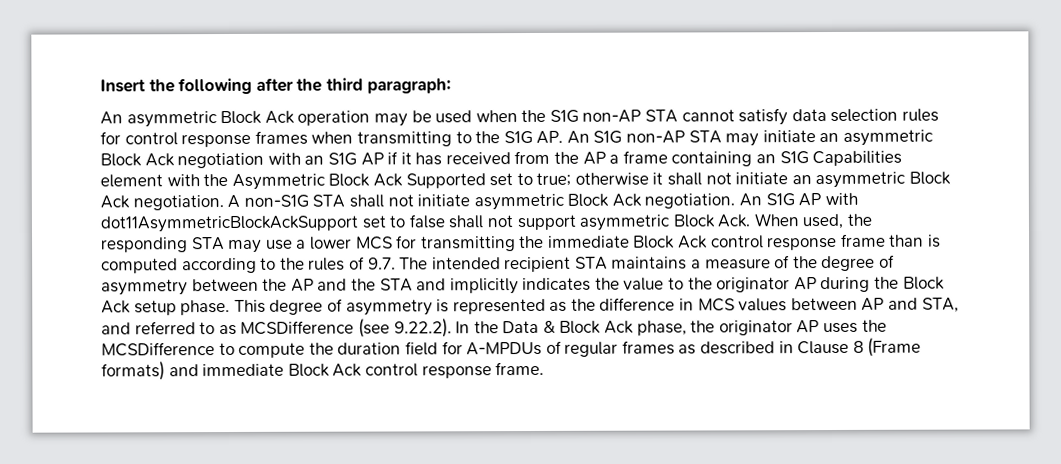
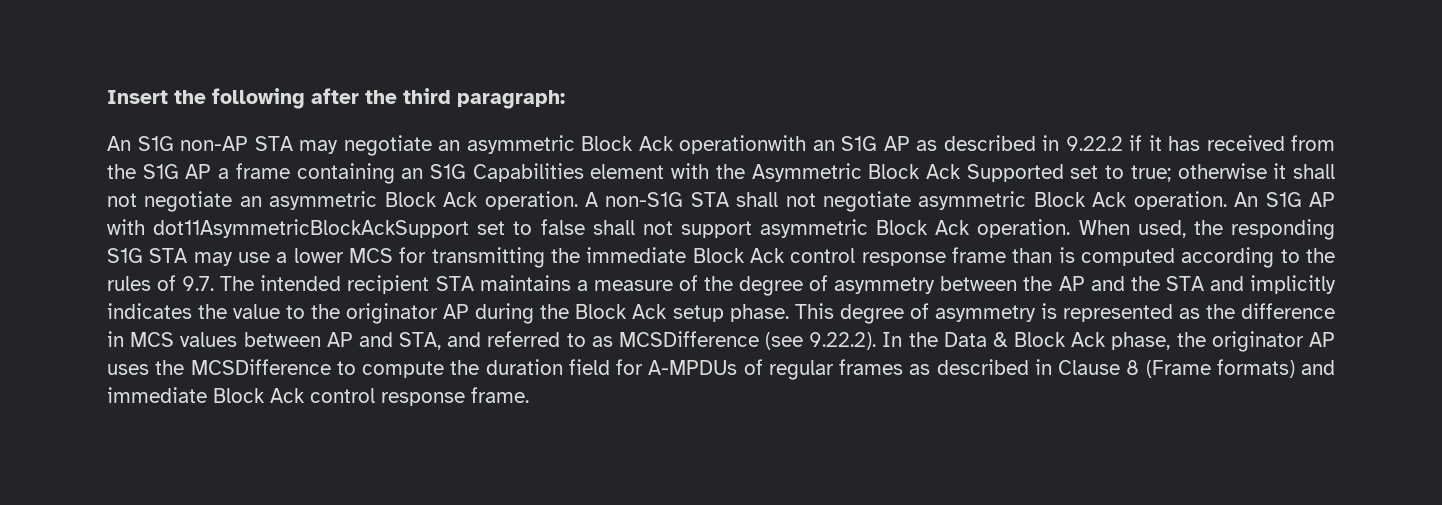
- An asymmetric Block Ack operation may be used when the S1G non-AP STA cannot satisfy data selection rules for control response frames when transmitting to the S1G AP. An S1G non-AP STA may initiate an asymmetric Block Ack negotiation with an S1G AP if it has received from the AP a frame containing an S1G Capabilities element with the Asymmetric Block Ack Supported set to true; otherwise it shall not initiate an asymmetric Block Ack negotiation.
+ An S1G non-AP STA may negotiate an asymmetric Block Ack operationwith an S1G AP as described in 9.22.2 if it has received from the S1G AP a frame containing an S1G Capabilities element with the Asymmetric Block Ack Supported set to true; otherwise it shall not negotiate an asymmetric Block Ack operation.
- A non-S1G STA shall not initiate asymmetric Block Ack negotiation.
+ A non-S1G STA shall not negotiate asymmetric Block Ack operation.
- An S1G AP with dot11AsymmetricBlockAckSupport set to false shall not support asymmetric Block Ack. When used, the responding STA may use a lower MCS for transmitting the immediate Block Ack control response frame than is computed according to the rules of 9.7. The intended recipient STA maintains a measure of the degree of asymmetry between the AP and the STA and implicitly indicates the value to the originator AP during the Block Ack setup phase.
+ An S1G AP with dot11AsymmetricBlockAckSupport set to false shall not support asymmetric Block Ack operation. When used, the responding S1G STA may use a lower MCS for transmitting the immediate Block Ack control response frame than is computed according to the rules of 9.7. The intended recipient STA maintains a measure of the degree of asymmetry between the AP and the STA and implicitly indicates the value to the originator AP during the Block Ack setup phase.

